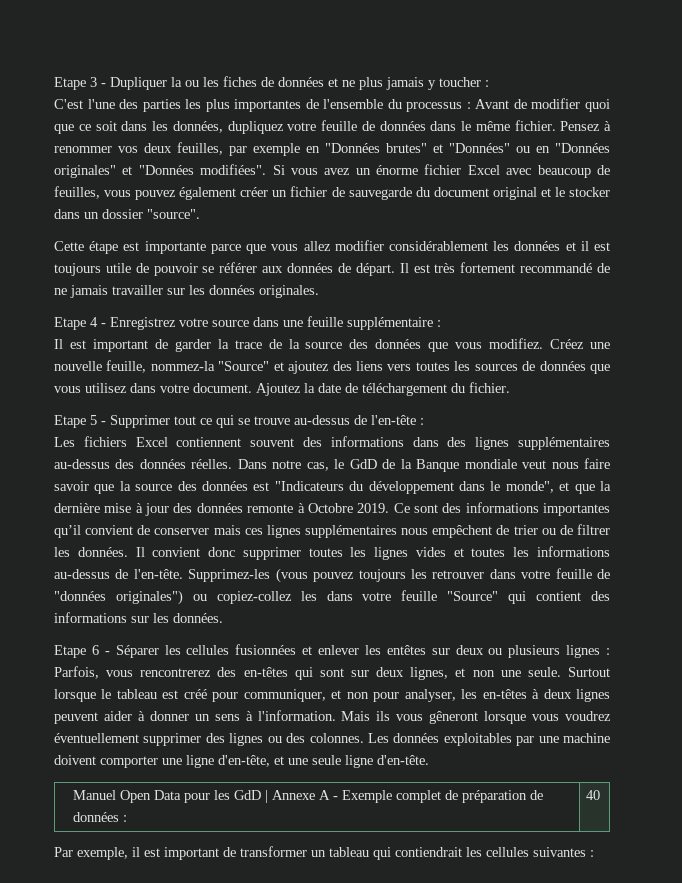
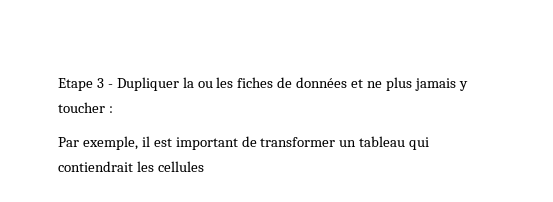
- C'est l'une des parties les plus importantes de l'ensemble du processus : Avant de modifier quoi que ce soit dans les données, dupliquez votre feuille de données dans le même fichier. Pensez à renommer vos deux feuilles, par exemple en "Données brutes" et "Données" ou en "Données originales" et "Données modifiées". Si vous avez un énorme fichier Excel avec beaucoup de feuilles, vous pouvez également créer un fichier de sauvegarde du document original et le stocker dans un dossier "source".
- Cette étape est importante parce que vous allez modifier considérablement les données et il est toujours utile de pouvoir se référer aux données de départ. Il est très fortement recommandé de ne jamais travailler sur les données originales.
- Etape 4 - Enregistrez votre source dans une feuille supplémentaire :
- Il est important de garder la trace de la source des données que vous modifiez. Créez une nouvelle feuille, nommez-la "Source" et ajoutez des liens vers toutes les sources de données que vous utilisez dans votre document. Ajoutez la date de téléchargement du fichier.
- Etape 5 - Supprimer tout ce qui se trouve au-dessus de l'en-tête :
- Les fichiers Excel contiennent souvent des informations dans des lignes supplémentaires au-dessus des données réelles. Dans notre cas, le GdD de la Banque mondiale veut nous faire savoir que la source des données est "Indicateurs du développement dans le monde", et que la dernière mise à jour des données remonte à Octobre 2019. Ce sont des informations importantes qu’il convient de conserver mais ces lignes supplémentaires nous empêchent de trier ou de filtrer les données. Il convient donc supprimer toutes les lignes vides et toutes les informations au-dessus de l'en-tête. Supprimez-les (vous pouvez toujours les retrouver dans votre feuille de "données originales") ou copiez-collez les dans votre feuille "Source" qui contient des informations sur les données.
- Etape 6 - Séparer les cellules fusionnées et enlever les entêtes sur deux ou plusieurs lignes : Parfois, vous rencontrerez des en-têtes qui sont sur deux lignes, et non une seule. Surtout lorsque le tableau est créé pour communiquer, et non pour analyser, les en-têtes à deux lignes peuvent aider à donner un sens à l'information. Mais ils vous gêneront lorsque vous voudrez éventuellement supprimer des lignes ou des colonnes. Les données exploitables par une machine doivent comporter une ligne d'en-tête, et une seule ligne d'en-tête.
- Manuel Open Data pour les GdD | Annexe A - Exemple complet de préparation de données : | 40
- Par exemple, il est important de transformer un tableau qui contiendrait les cellules suivantes :
+ Par exemple, il est important de transformer un tableau qui contiendrait les cellules

